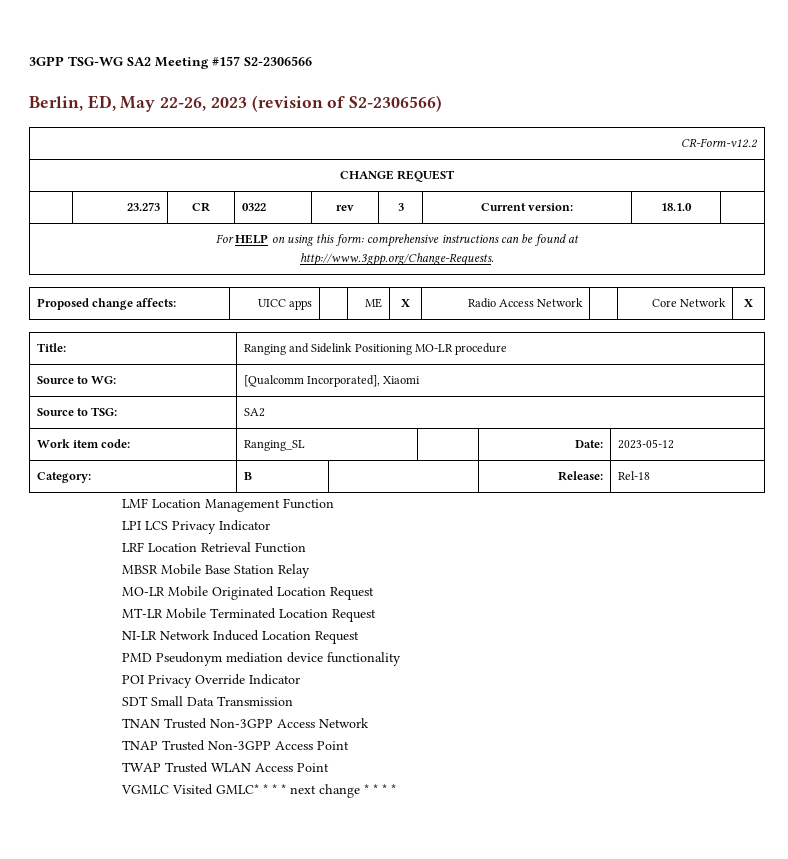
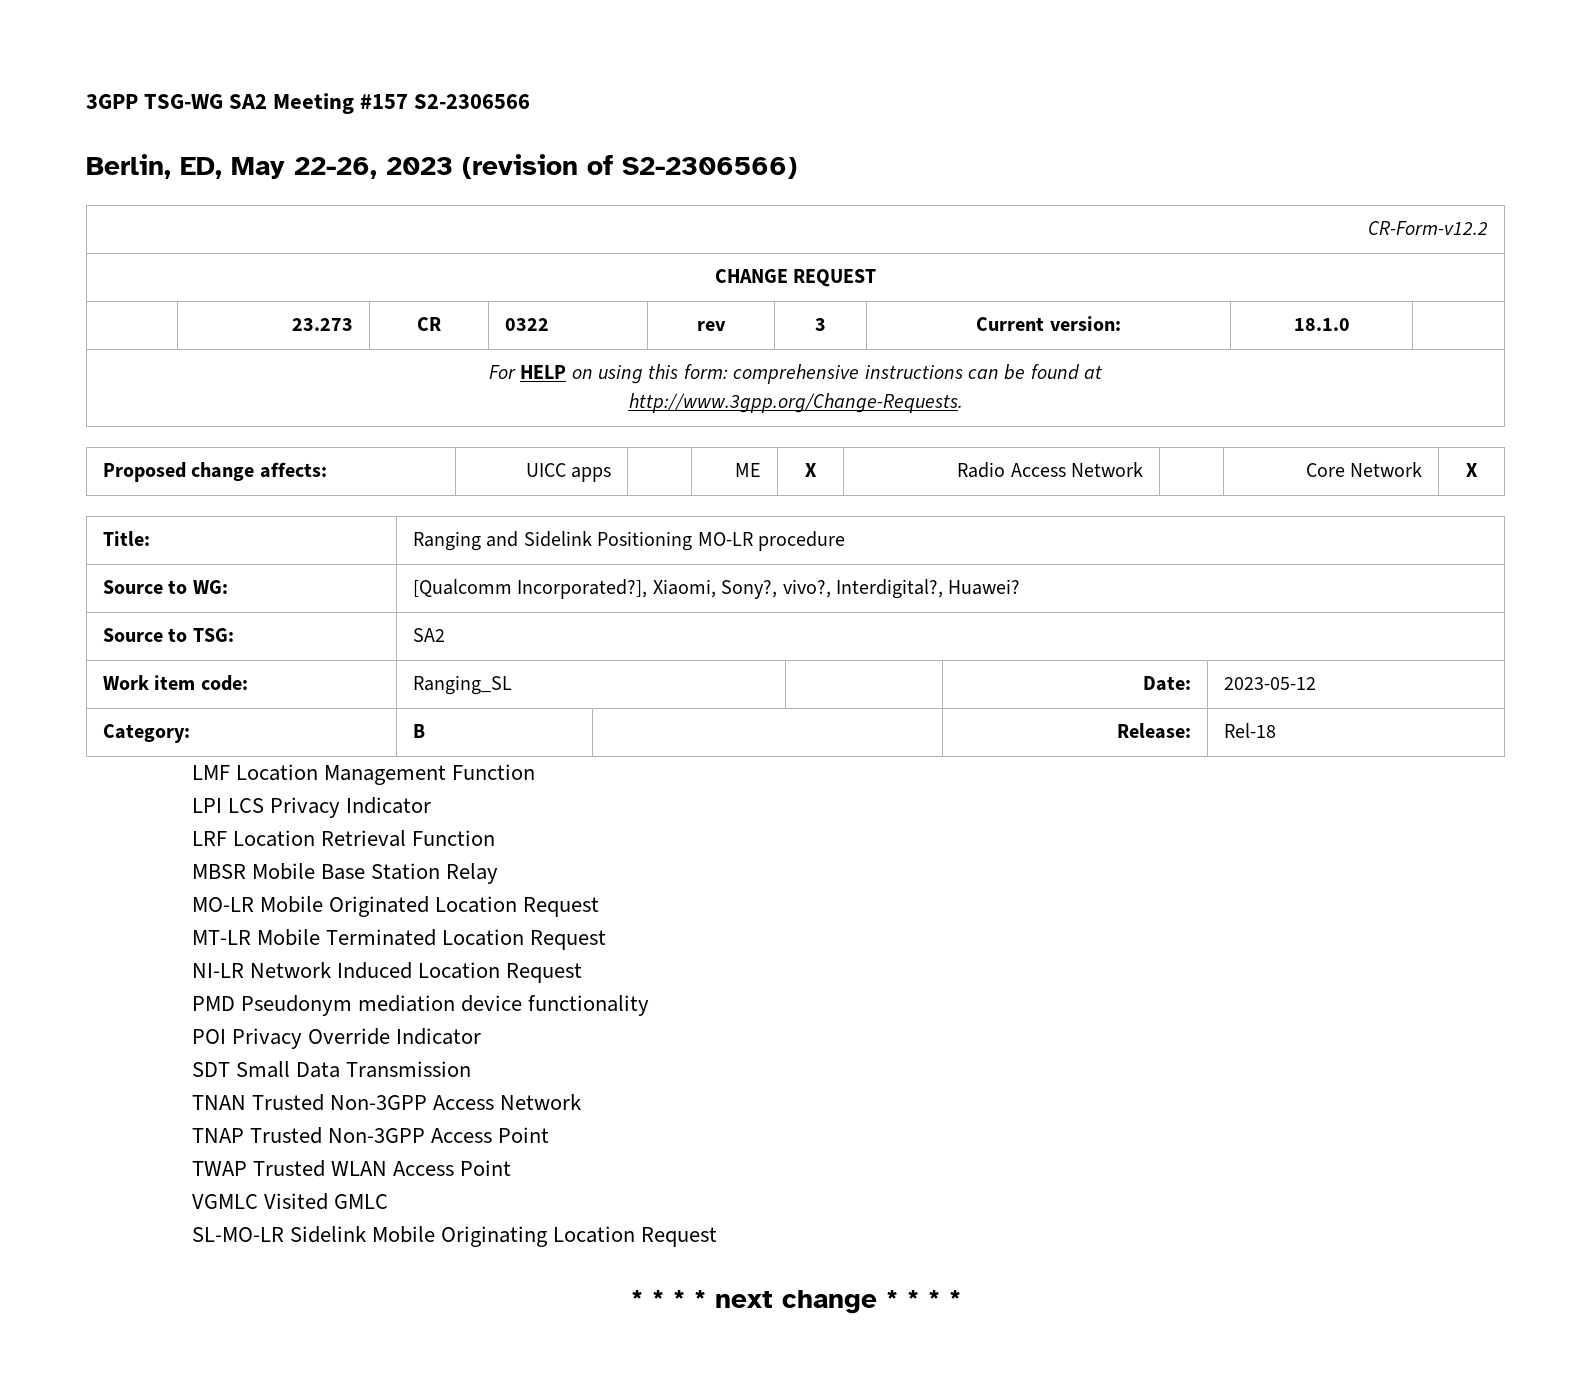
- Source to WG: | [Qualcomm Incorporated], Xiaomi
+ Source to WG: | [Qualcomm Incorporated?], Xiaomi, Sony?, vivo?, Interdigital?, Huawei?
- VGMLC Visited GMLC* * * * next change * * * *
+ VGMLC Visited GMLC
+ SL-MO-LR Sidelink Mobile Originating Location Request
+ * * * * next change * * * *

